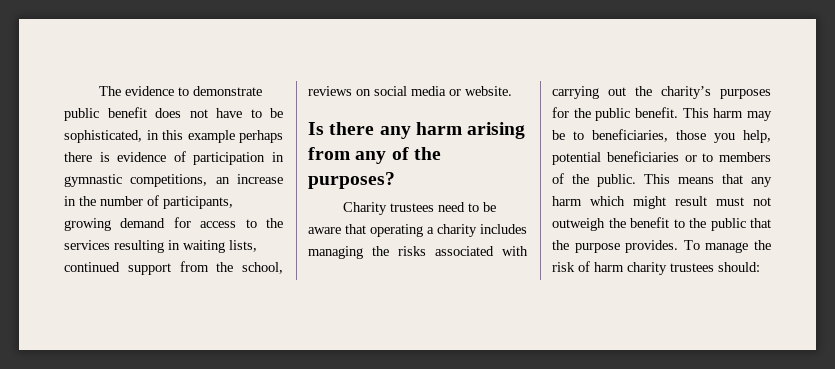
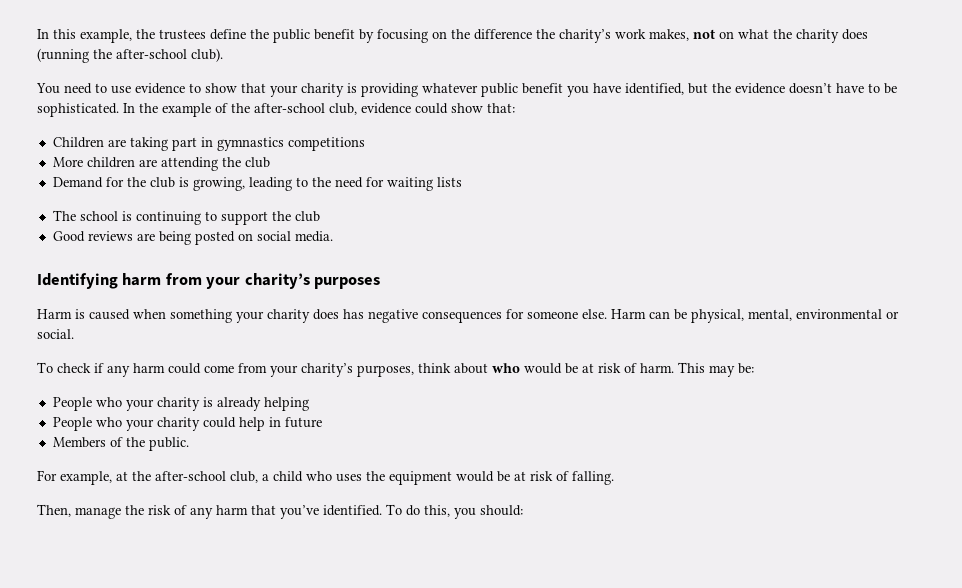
- The evidence to demonstrate public benefit does not have to be sophisticated, in this example perhaps there is evidence of participation in gymnastic competitions, an increase in the number of participants, growing demand for access to the services resulting in waiting lists, continued support from the school, reviews on social media or website.
- Is there any harm arising from any of the purposes?
- Charity trustees need to be aware that operating a charity includes managing the risks associated with carrying out the charity’s purposes for the public benefit. This harm may be to beneficiaries, those you help, potential beneficiaries or to members of the public. This means that any harm which might result must not outweigh the benefit to the public that the purpose provides. To manage the risk of harm charity trustees should:
+ In this example, the trustees define the public benefit by focusing on the difference the charity’s work makes, not on what the charity does (running the after-school club).
+ You need to use evidence to show that your charity is providing whatever public benefit you have identified, but the evidence doesn’t have to be sophisticated. In the example of the after-school club, evidence could show that:
+ Children are taking part in gymnastics competitions
+ More children are attending the club
+ Demand for the club is growing, leading to the need for waiting lists
+ The school is continuing to support the club
+ Good reviews are being posted on social media.
+ Identifying harm from your charity’s purposes
+ Harm is caused when something your charity does has negative consequences for someone else. Harm can be physical, mental, environmental or social.
+ To check if any harm could come from your charity’s purposes, think about who would be at risk of harm. This may be:
+ People who your charity is already helping
+ People who your charity could help in future
+ Members of the public.
+ For example, at the after-school club, a child who uses the equipment would be at risk of falling.
+ Then, manage the risk of any harm that you’ve identified. To do this, you should:

